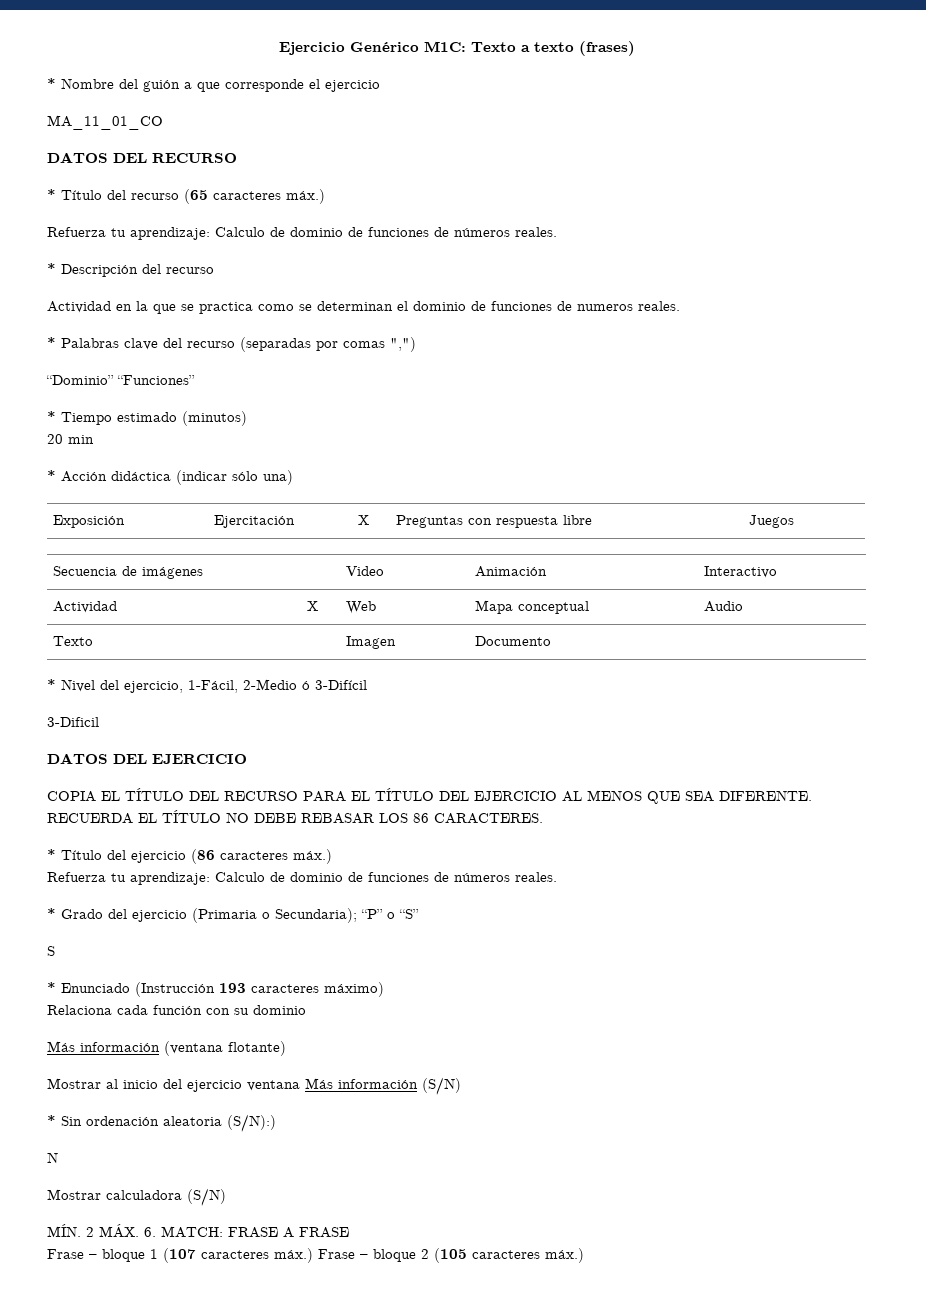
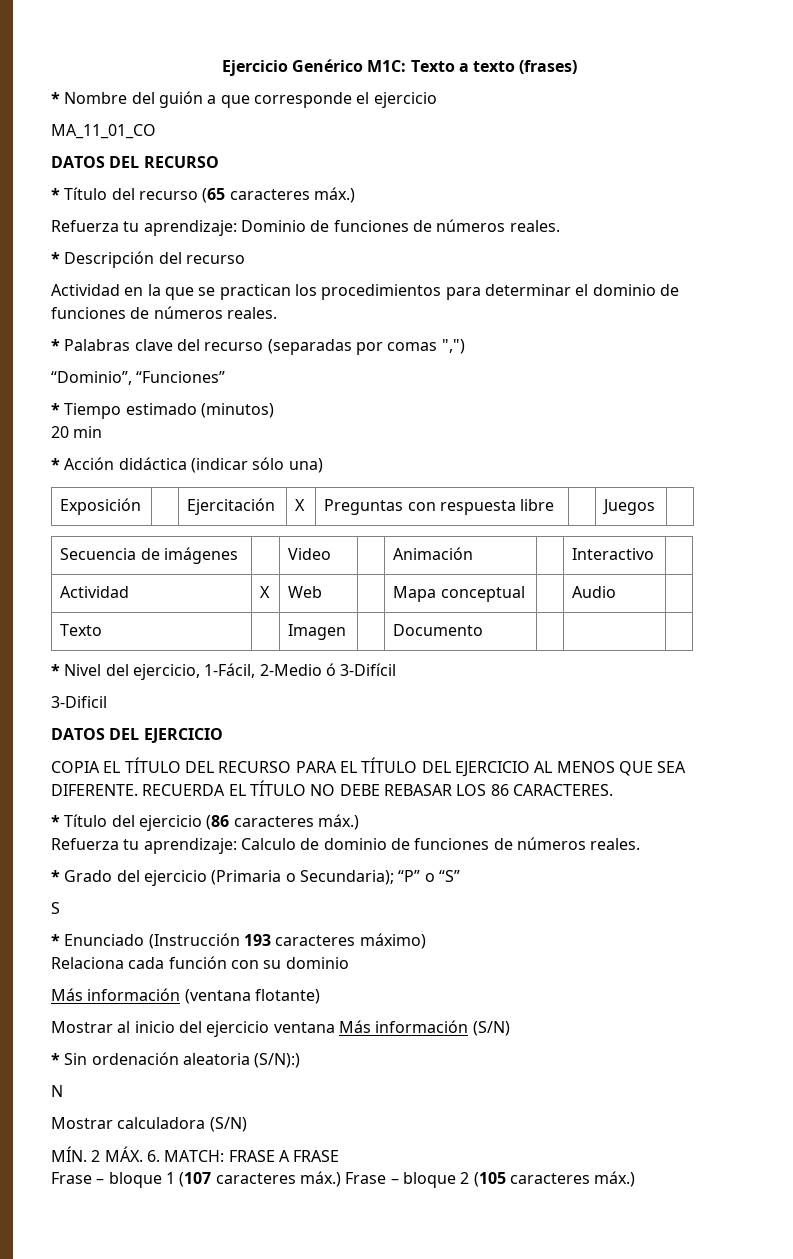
  * Título del recurso (65 caracteres máx.)
- Refuerza tu aprendizaje: Calculo de dominio de funciones de números reales.
+ Refuerza tu aprendizaje: Dominio de funciones de números reales.
- Actividad en la que se practica como se determinan el dominio de funciones de numeros reales.
+ Actividad en la que se practican los procedimientos para determinar el dominio de funciones de números reales.
- “Dominio” “Funciones”
+ “Dominio”, “Funciones”

